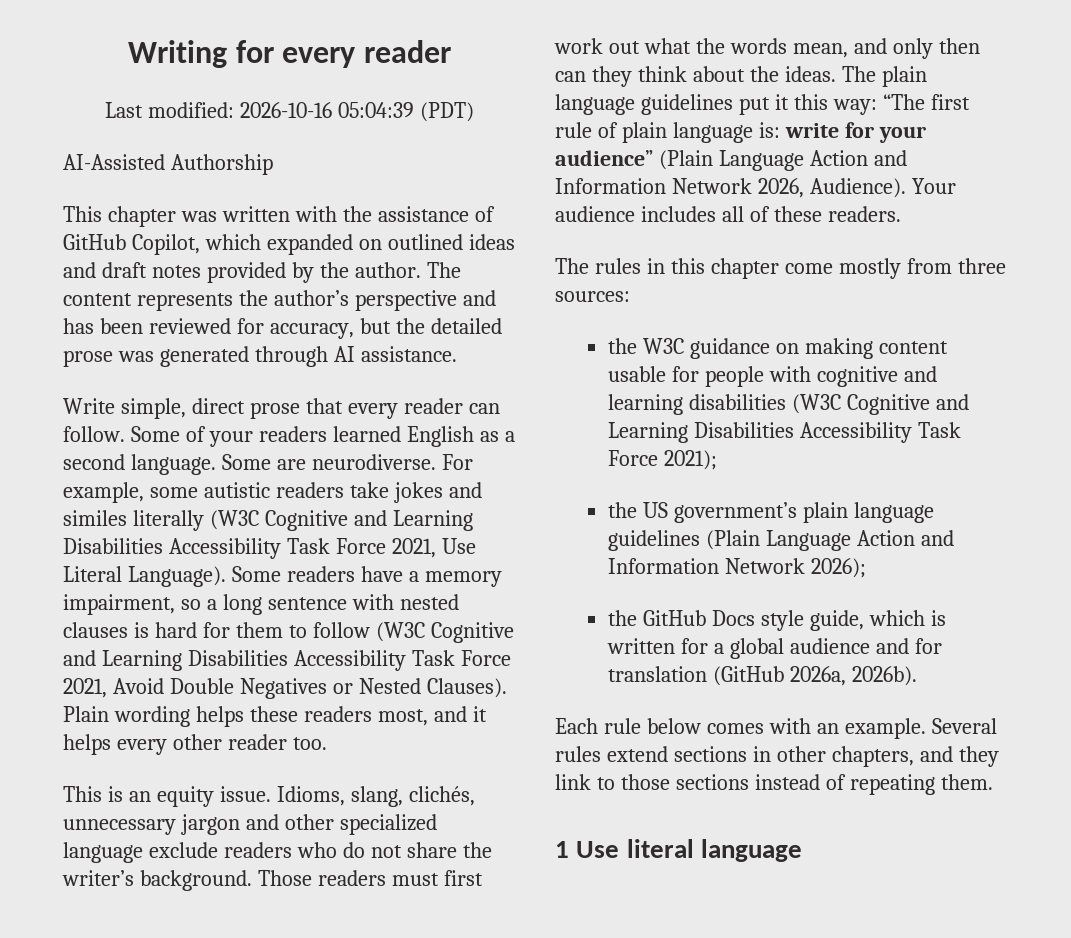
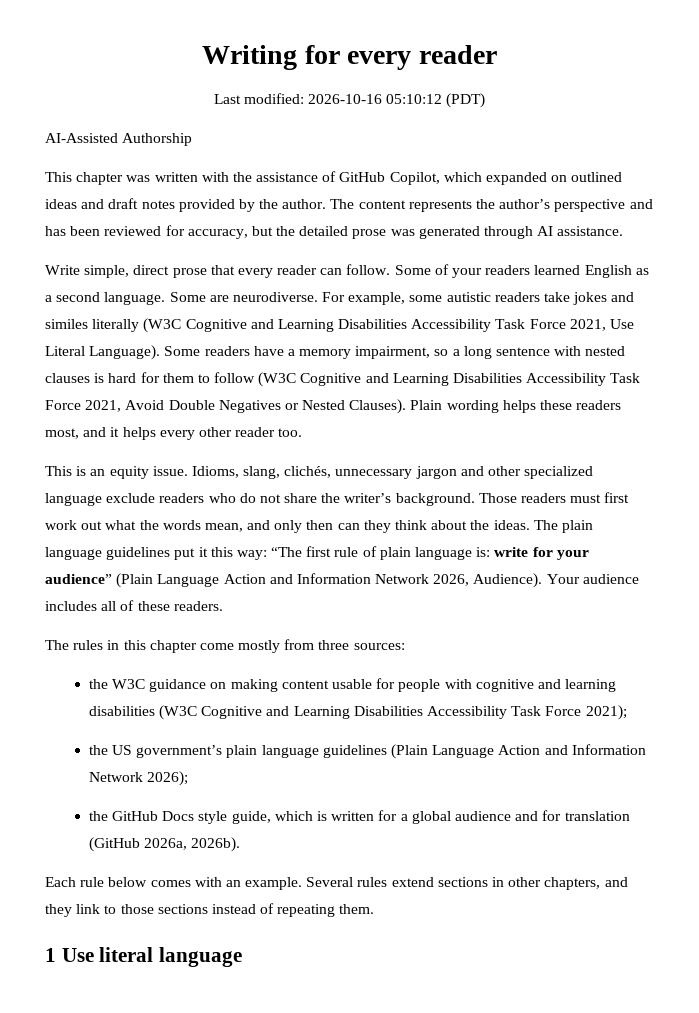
- Last modified: 2026-10-16 05:04:39 (PDT)
+ Last modified: 2026-10-16 05:10:12 (PDT)

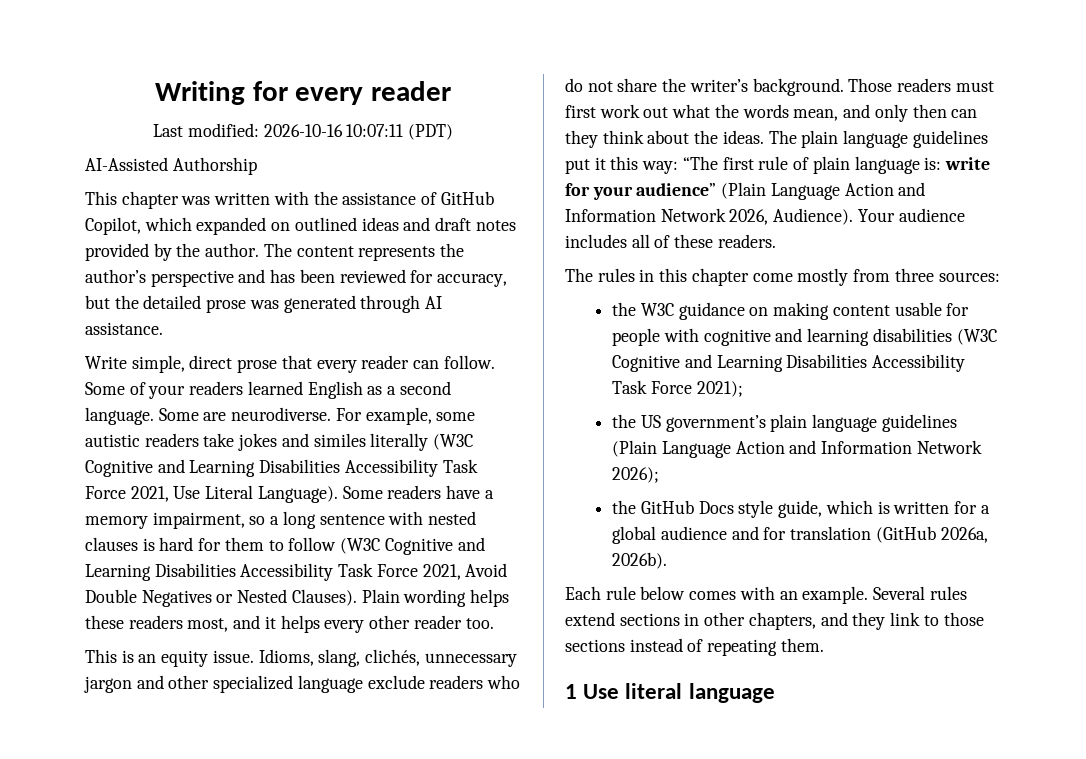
- Last modified: 2026-10-16 05:10:12 (PDT)
+ Last modified: 2026-10-16 10:07:11 (PDT)

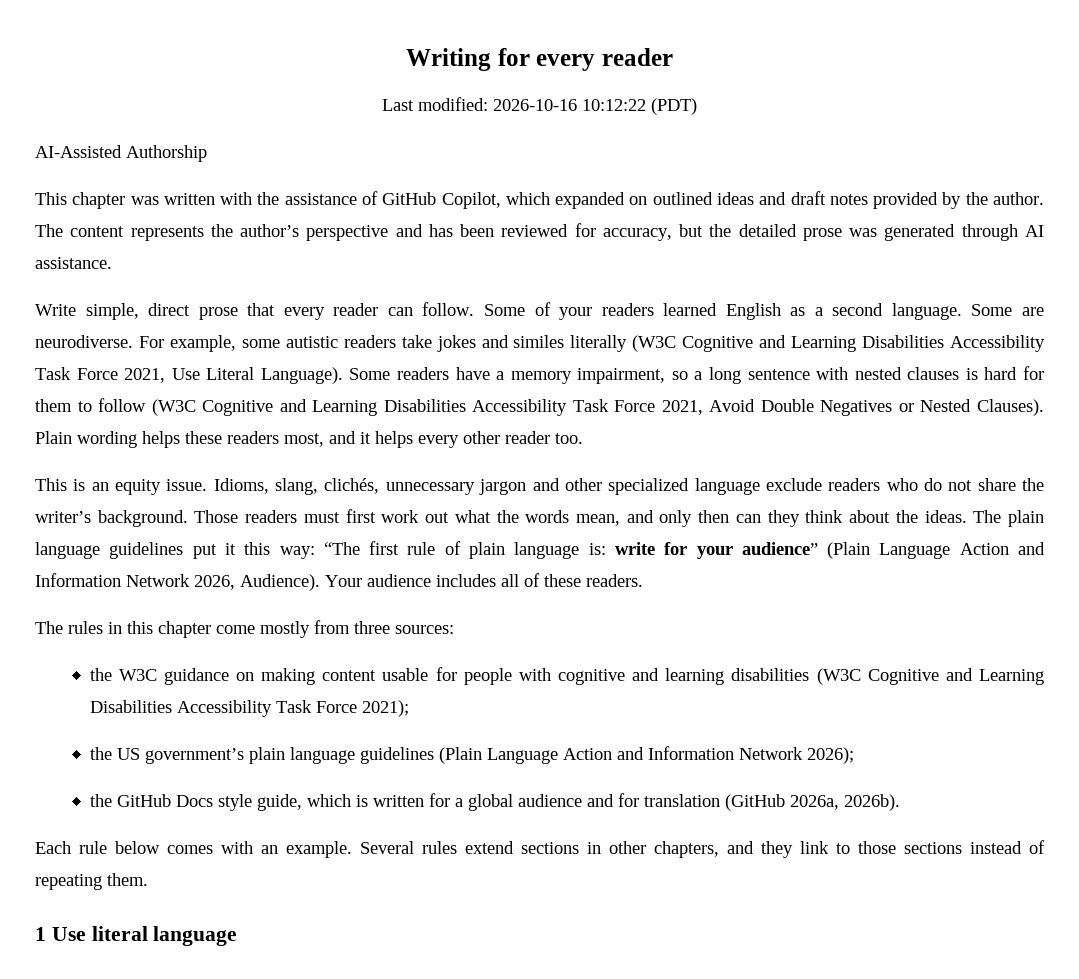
- Last modified: 2026-10-16 10:07:11 (PDT)
+ Last modified: 2026-10-16 10:12:22 (PDT)

